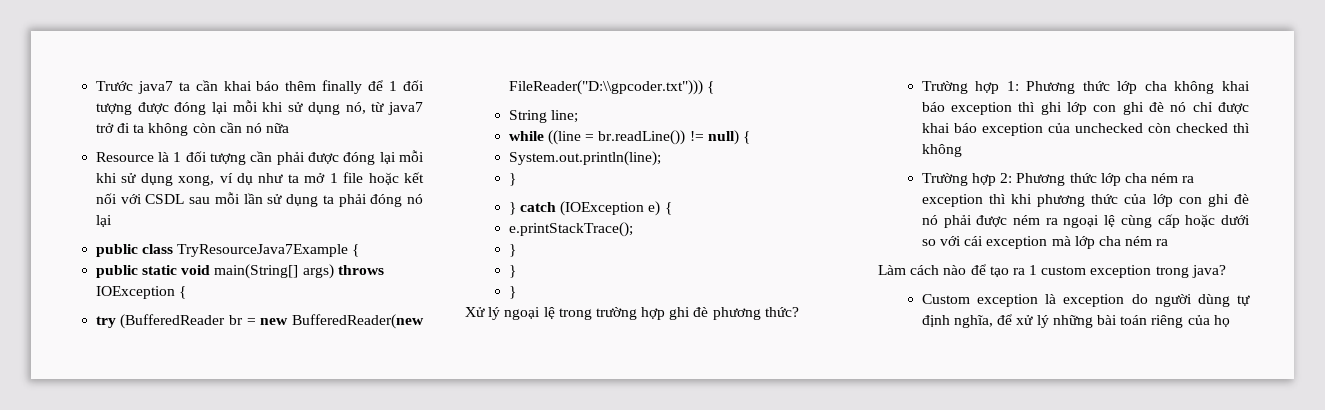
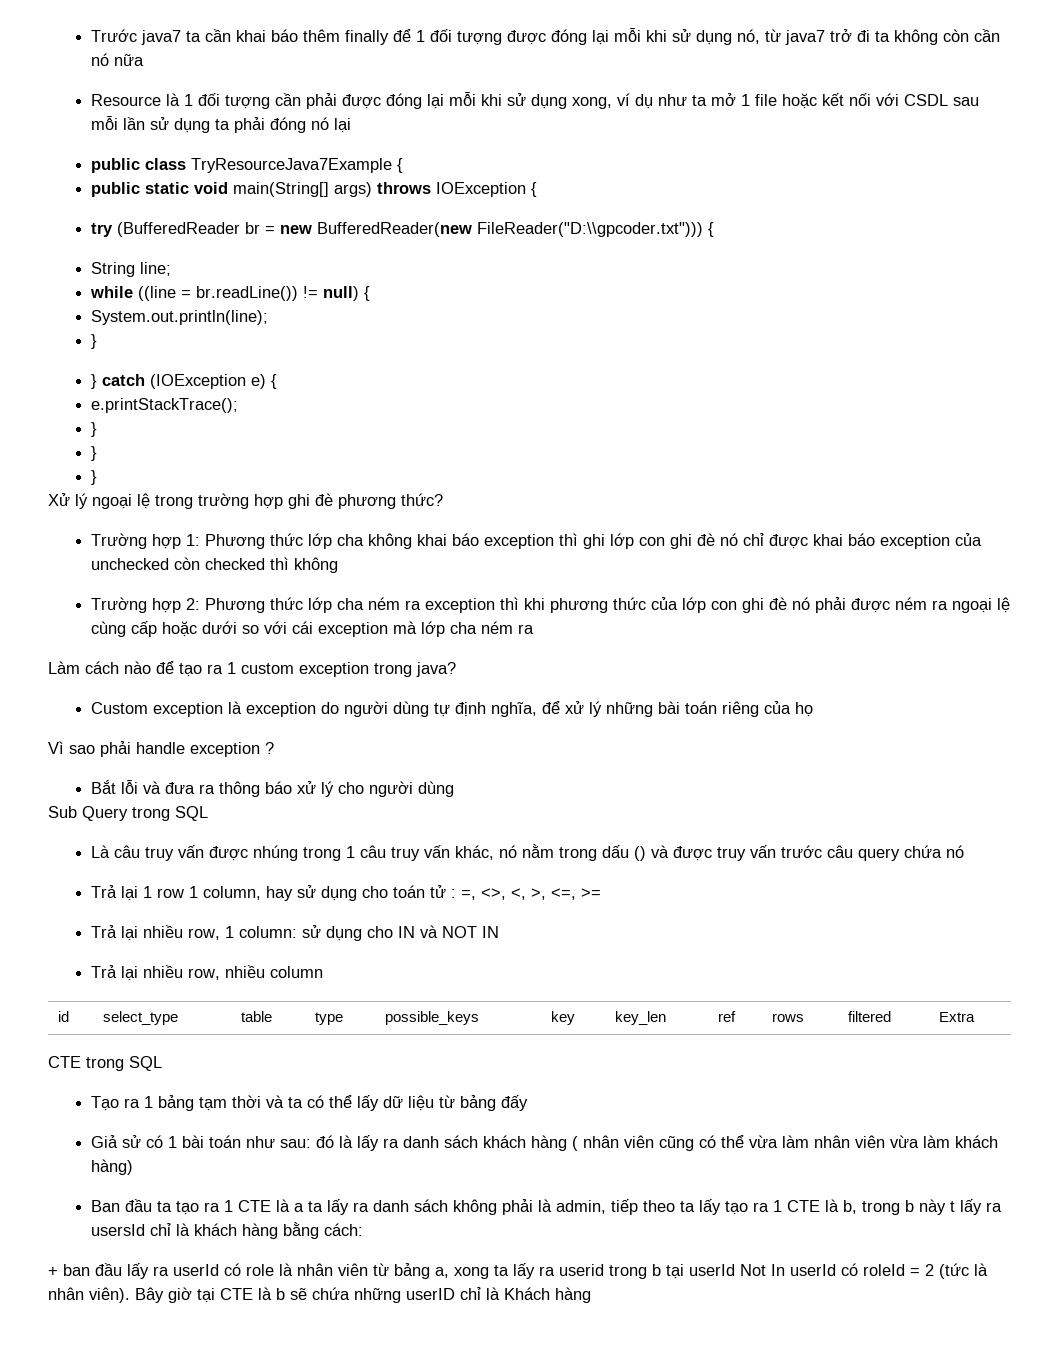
+ Vì sao phải handle exception ?
+ Bắt lỗi và đưa ra thông báo xử lý cho người dùng
+ Sub Query trong SQL
+ Là câu truy vấn được nhúng trong 1 câu truy vấn khác, nó nằm trong dấu () và được truy vấn trước câu query chứa nó
+ Trả lại 1 row 1 column, hay sử dụng cho toán tử : =, <>, <, >, <=, >=
+ Trả lại nhiều row, 1 column: sử dụng cho IN và NOT IN
+ Trả lại nhiều row, nhiều column
+ id | select_type | table | type | possible_keys | key | key_len | ref | rows | filtered | Extra
+ CTE trong SQL
+ Tạo ra 1 bảng tạm thời và ta có thể lấy dữ liệu từ bảng đấy
+ Giả sử có 1 bài toán như sau: đó là lấy ra danh sách khách hàng ( nhân viên cũng có thể vừa làm nhân viên vừa làm khách hàng)
+ Ban đầu ta tạo ra 1 CTE là a ta lấy ra danh sách không phải là admin, tiếp theo ta lấy tạo ra 1 CTE là b, trong b này t lấy ra usersId chỉ là khách hàng bằng cách:
+ + ban đầu lấy ra userId có role là nhân viên từ bảng a, xong ta lấy ra userid trong b tại userId Not In userId có roleId = 2 (tức là nhân viên). Bây giờ tại CTE là b sẽ chứa những userID chỉ là Khách hàng

